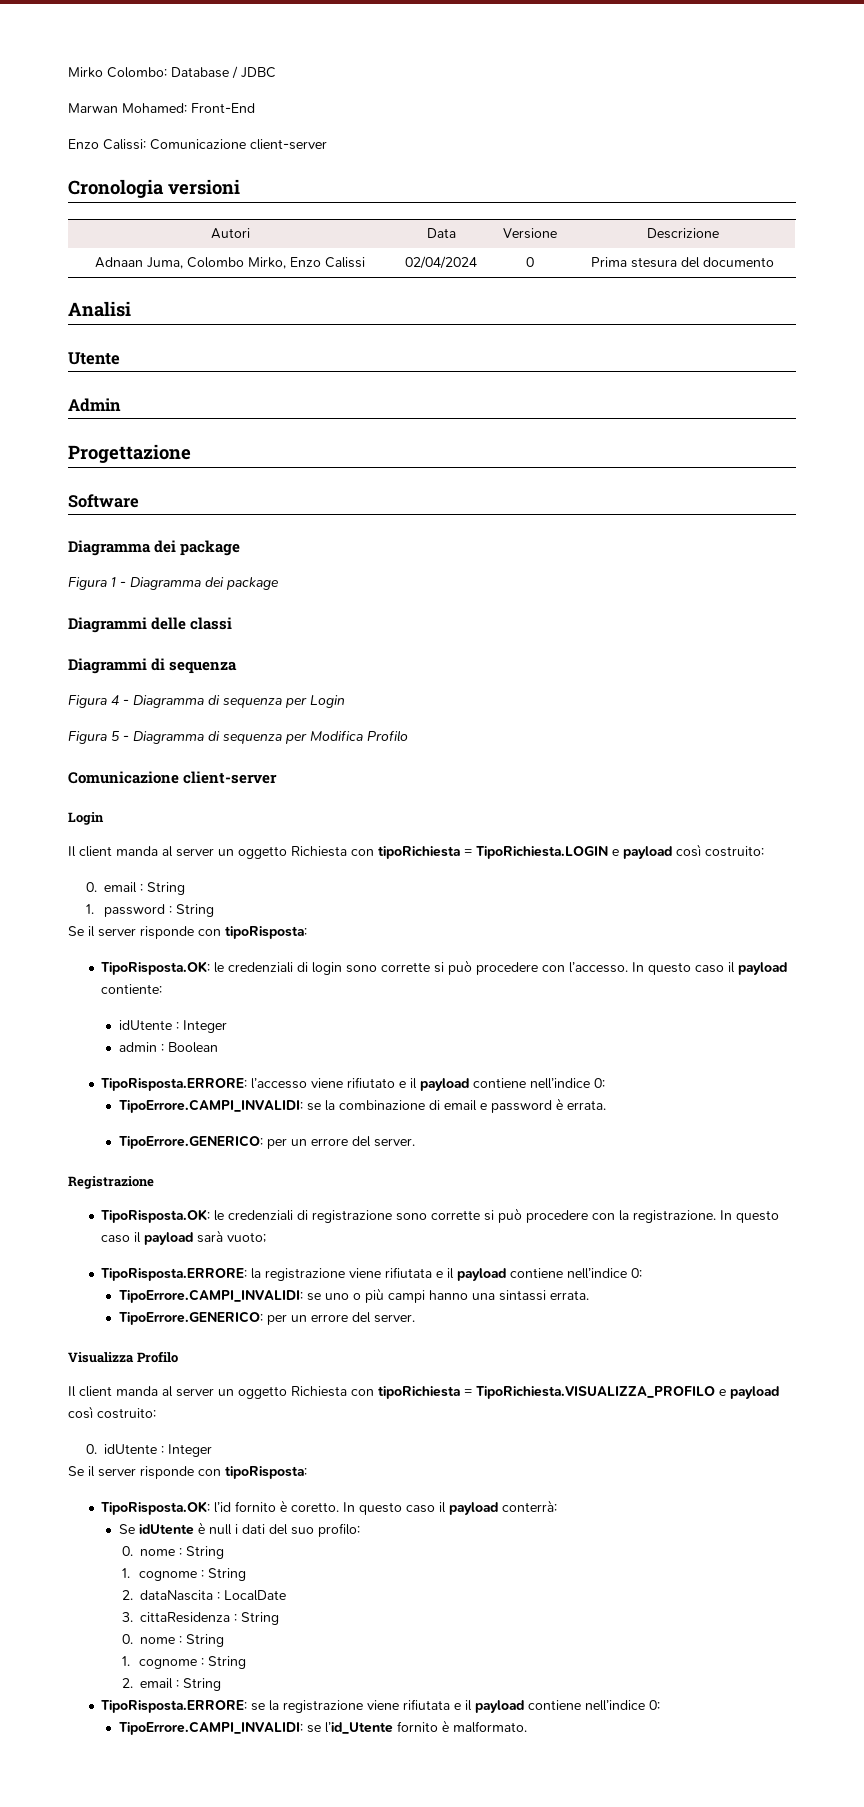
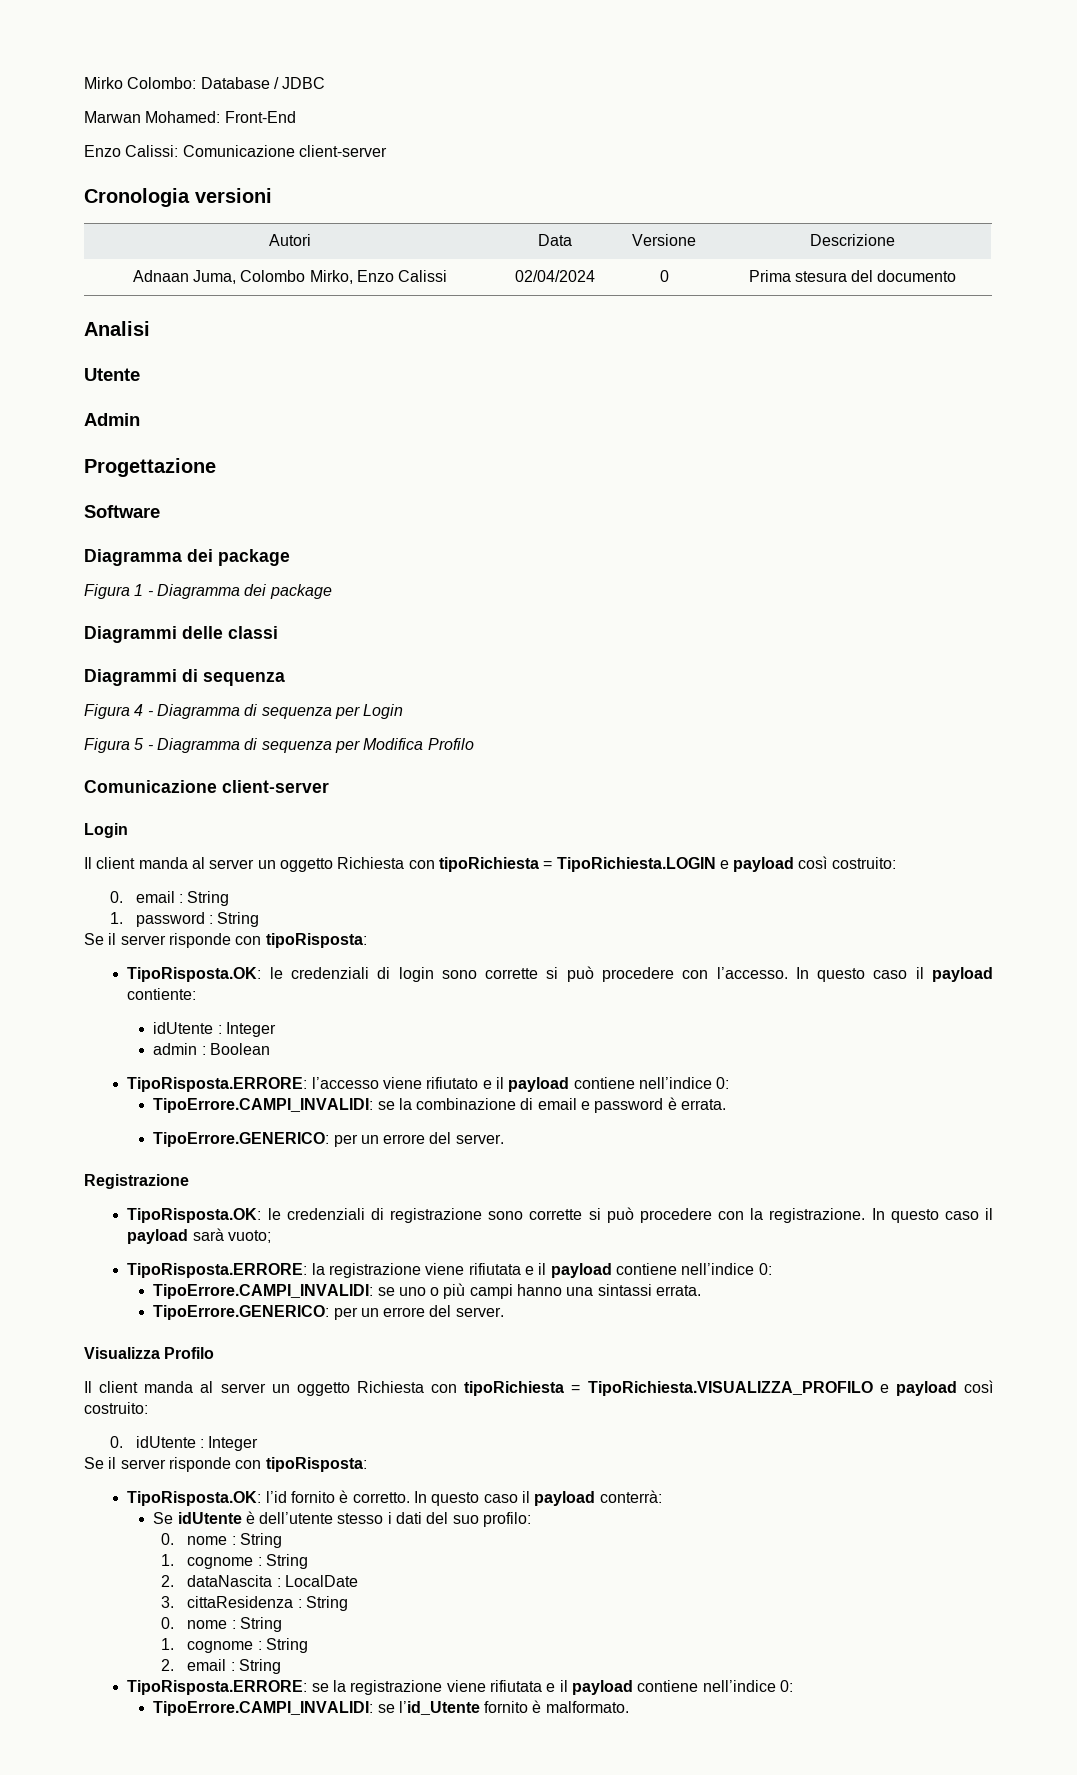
- TipoRisposta.OK: l’id fornito è coretto.
+ TipoRisposta.OK: l’id fornito è corretto.
- Se idUtente è null i dati del suo profilo:
+ Se idUtente è dell’utente stesso i dati del suo profilo:

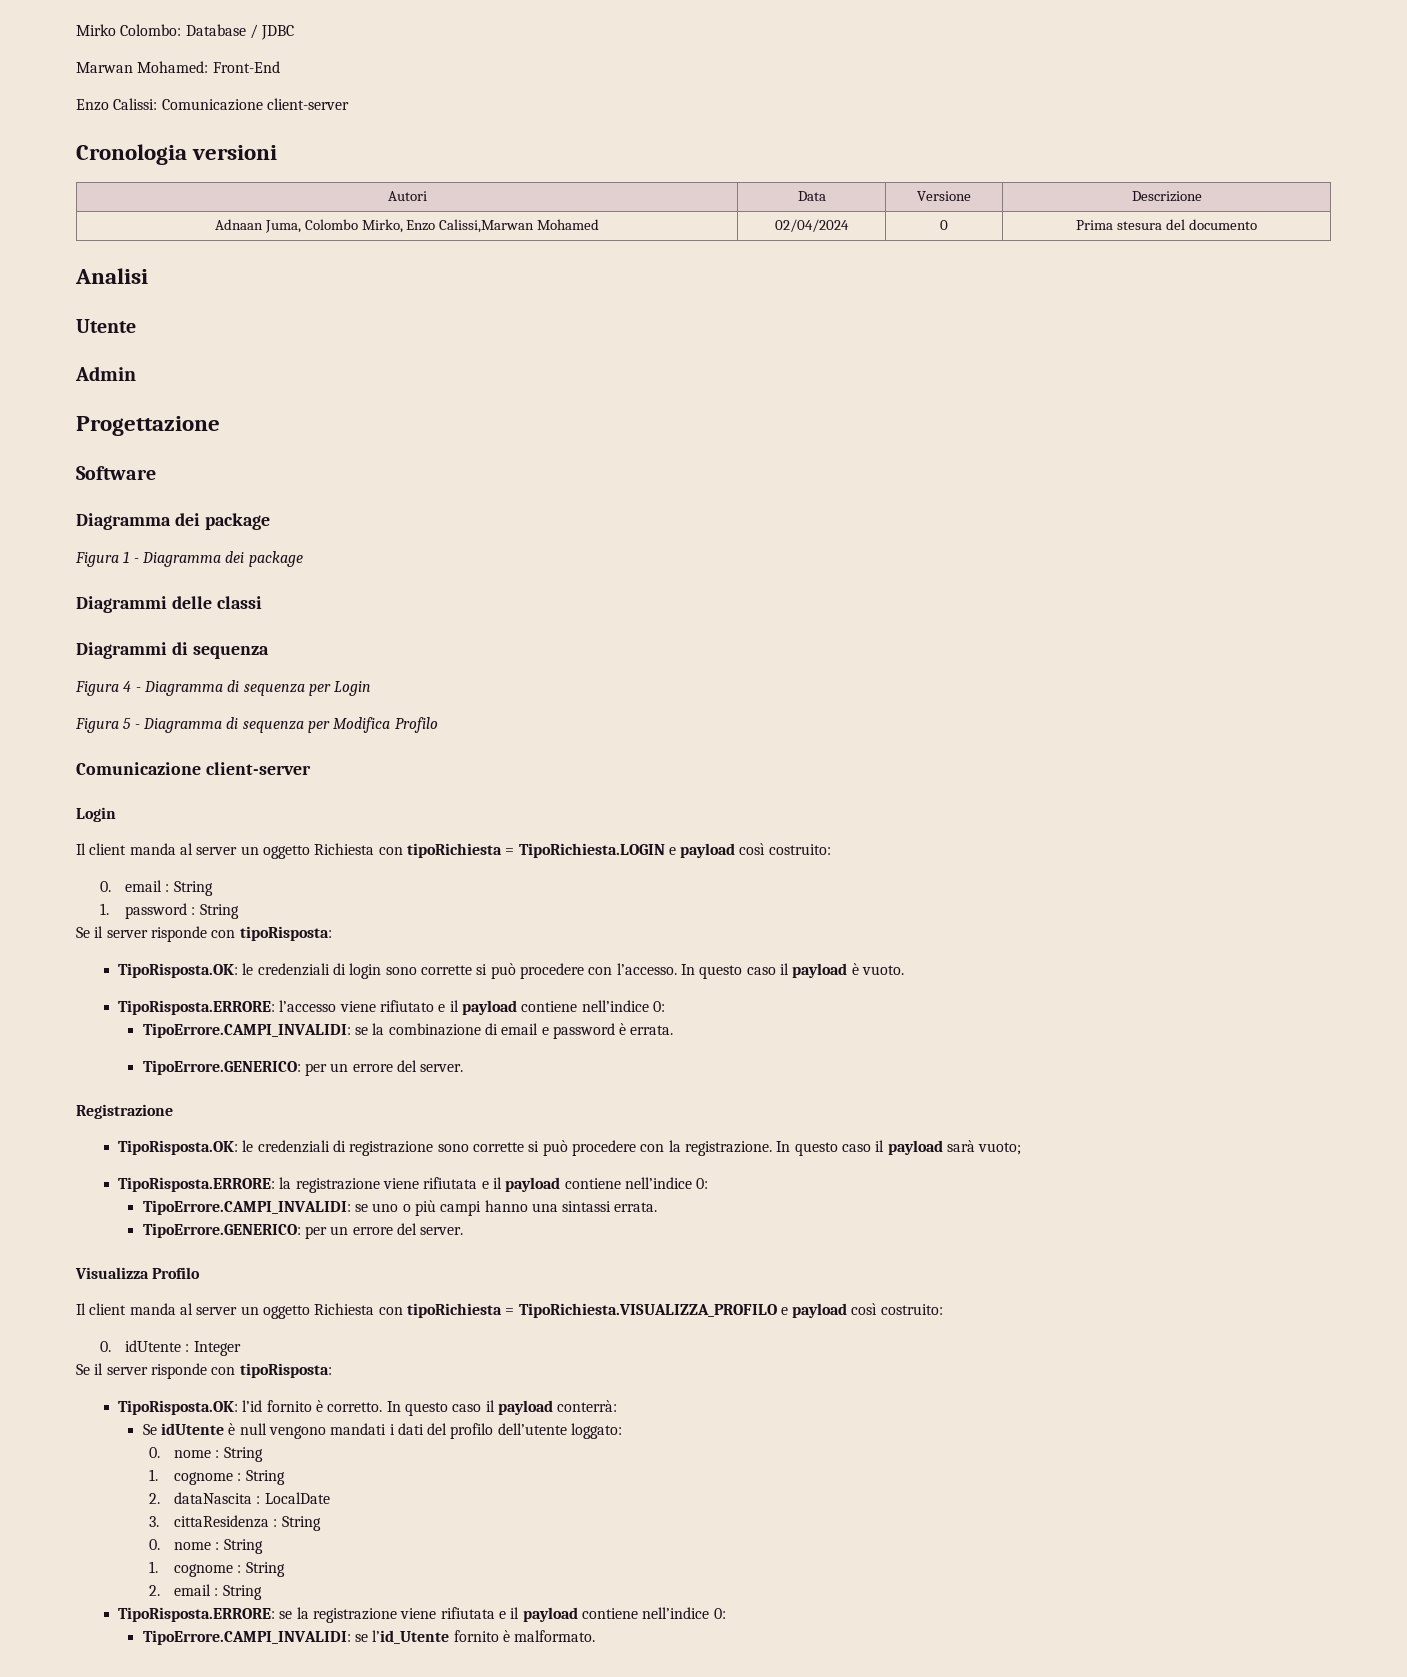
- Adnaan Juma, Colombo Mirko, Enzo Calissi | 02/04/2024 | 0 | Prima stesura del documento
+ Adnaan Juma, Colombo Mirko, Enzo Calissi,Marwan Mohamed | 02/04/2024 | 0 | Prima stesura del documento
- In questo caso il payload contiente:
- idUtente : Integer
- admin : Boolean
+ In questo caso il payload è vuoto.
- Se idUtente è dell’utente stesso i dati del suo profilo:
+ Se idUtente è null vengono mandati i dati del profilo dell’utente loggato:

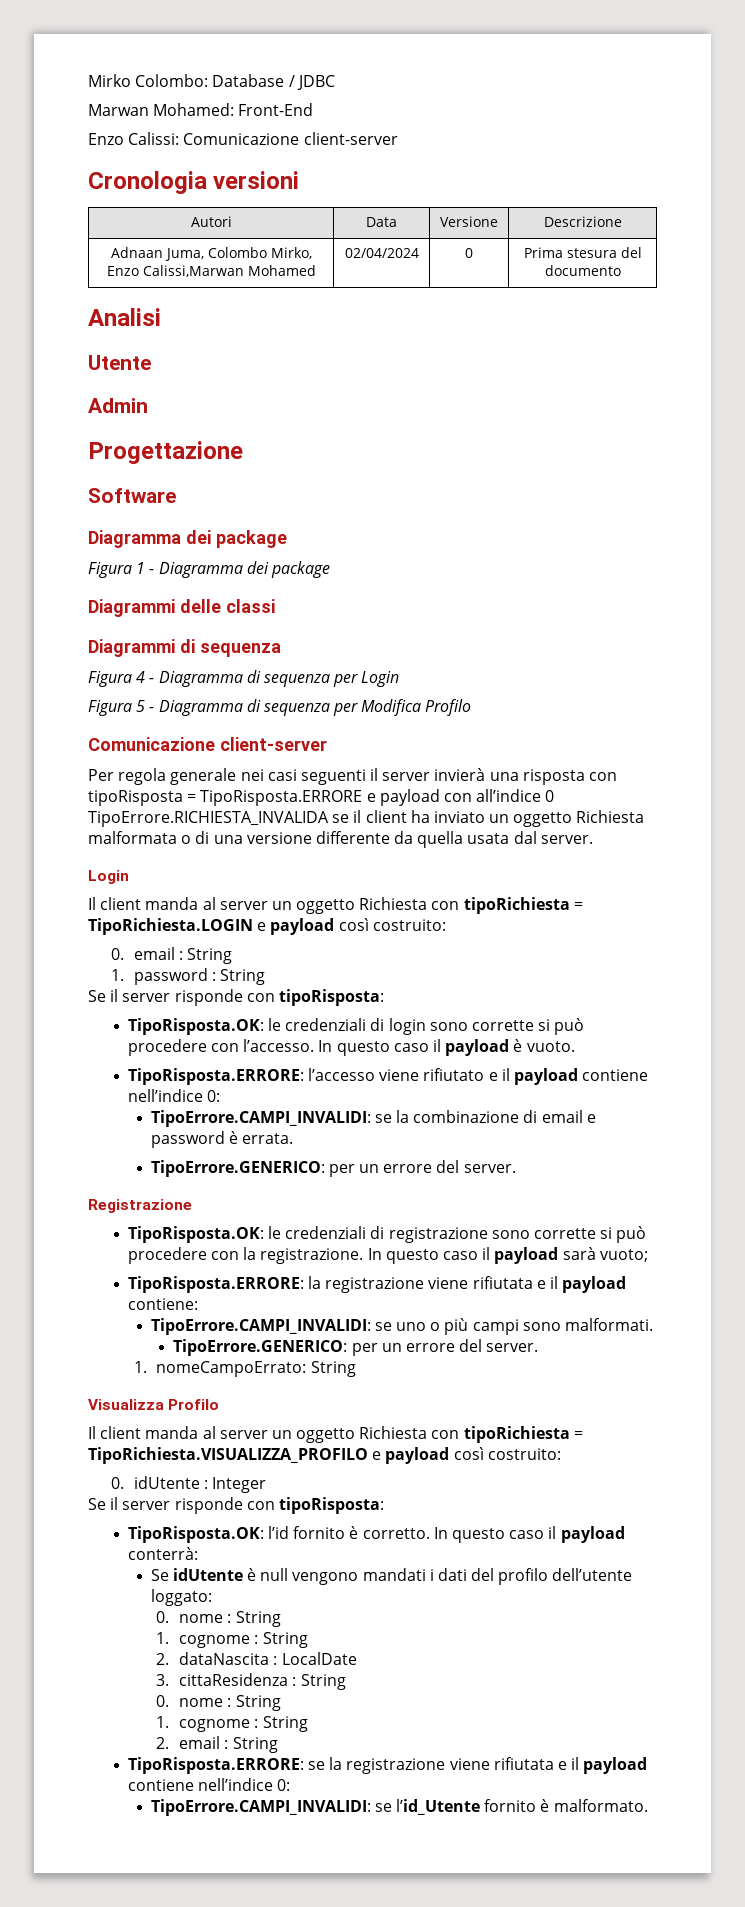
+ Per regola generale nei casi seguenti il server invierà una risposta con tipoRisposta = TipoRisposta.ERRORE e payload con all’indice 0 TipoErrore.RICHIESTA_INVALIDA se il client ha inviato un oggetto Richiesta malformata o di una versione differente da quella usata dal server.
- TipoRisposta.ERRORE: la registrazione viene rifiutata e il payload contiene nell’indice 0:
+ TipoRisposta.ERRORE: la registrazione viene rifiutata e il payload contiene:
- TipoErrore.CAMPI_INVALIDI: se uno o più campi hanno una sintassi errata.
+ TipoErrore.CAMPI_INVALIDI: se uno o più campi sono malformati.
  TipoErrore.GENERICO: per un errore del server.
+ 1. nomeCampoErrato: String

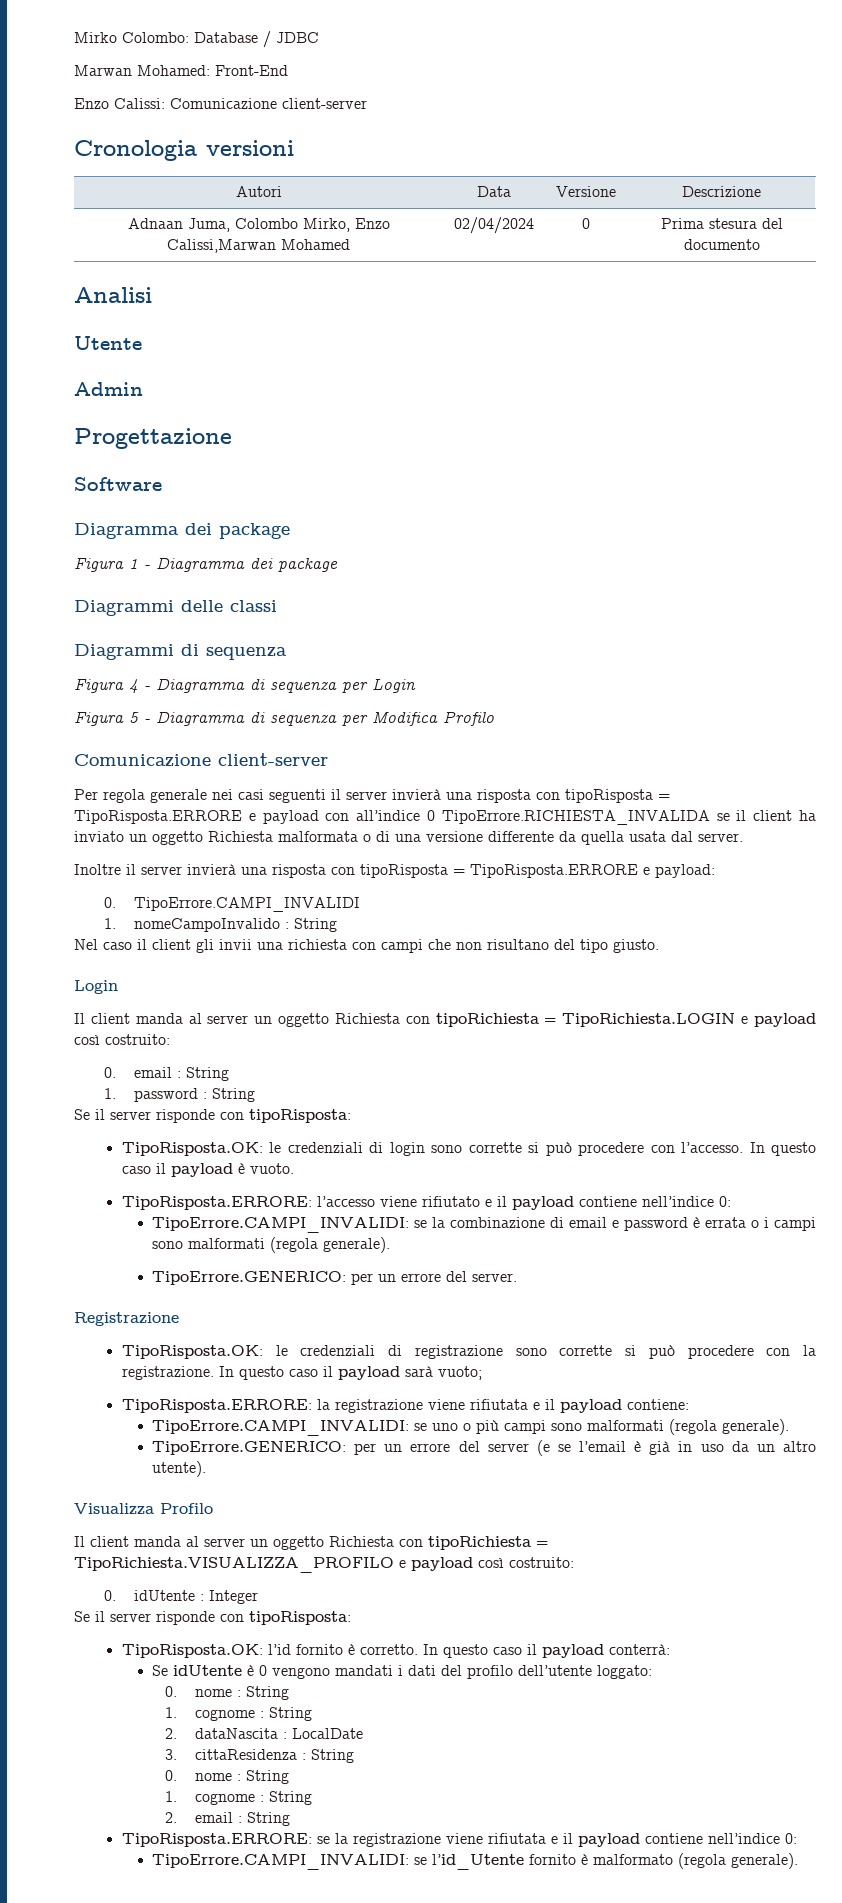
+ Inoltre il server invierà una risposta con tipoRisposta = TipoRisposta.ERRORE e payload:
+ 0. TipoErrore.CAMPI_INVALIDI
+ 1. nomeCampoInvalido : String
+ Nel caso il client gli invii una richiesta con campi che non risultano del tipo giusto.
- TipoErrore.CAMPI_INVALIDI: se la combinazione di email e password è errata.
+ TipoErrore.CAMPI_INVALIDI: se la combinazione di email e password è errata o i campi sono malformati (regola generale).
- TipoErrore.CAMPI_INVALIDI: se uno o più campi sono malformati.
- TipoErrore.GENERICO: per un errore del server.
- 1. nomeCampoErrato: String
+ TipoErrore.CAMPI_INVALIDI: se uno o più campi sono malformati (regola generale).
+ TipoErrore.GENERICO: per un errore del server (e se l’email è già in uso da un altro utente).
- Se idUtente è null vengono mandati i dati del profilo dell’utente loggato:
+ Se idUtente è 0 vengono mandati i dati del profilo dell’utente loggato:
- TipoErrore.CAMPI_INVALIDI: se l’id_Utente fornito è malformato.
+ TipoErrore.CAMPI_INVALIDI: se l’id_Utente fornito è malformato (regola generale).

